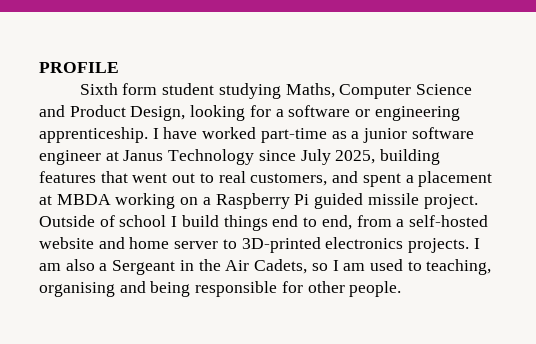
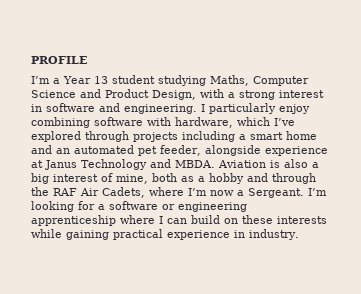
- Sixth form student studying Maths, Computer Science and Product Design, looking for a software or engineering apprenticeship. I have worked part-time as a junior software engineer at Janus Technology since July 2025, building features that went out to real customers, and spent a placement at MBDA working on a Raspberry Pi guided missile project. Outside of school I build things end to end, from a self-hosted website and home server to 3D-printed electronics projects. I am also a Sergeant in the Air Cadets, so I am used to teaching, organising and being responsible for other people.
+ I’m a Year 13 student studying Maths, Computer Science and Product Design, with a strong interest in software and engineering. I particularly enjoy combining software with hardware, which I’ve explored through projects including a smart home and an automated pet feeder, alongside experience at Janus Technology and MBDA. Aviation is also a big interest of mine, both as a hobby and through the RAF Air Cadets, where I’m now a Sergeant. I’m looking for a software or engineering apprenticeship where I can build on these interests while gaining practical experience in industry.

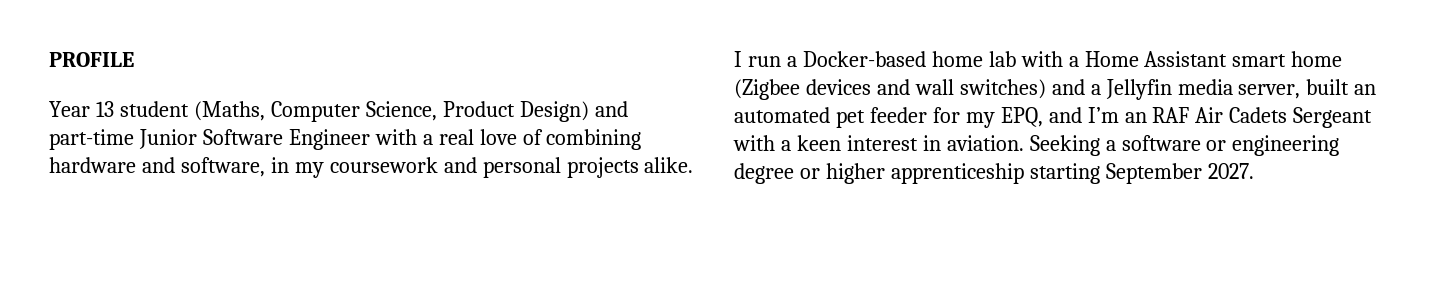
- I’m a Year 13 student studying Maths, Computer Science and Product Design, with a strong interest in software and engineering. I particularly enjoy combining software with hardware, which I’ve explored through projects including a smart home and an automated pet feeder, alongside experience at Janus Technology and MBDA. Aviation is also a big interest of mine, both as a hobby and through the RAF Air Cadets, where I’m now a Sergeant. I’m looking for a software or engineering apprenticeship where I can build on these interests while gaining practical experience in industry.
+ Year 13 student (Maths, Computer Science, Product Design) and part-time Junior Software Engineer with a real love of combining hardware and software, in my coursework and personal projects alike. I run a Docker-based home lab with a Home Assistant smart home (Zigbee devices and wall switches) and a Jellyfin media server, built an automated pet feeder for my EPQ, and I’m an RAF Air Cadets Sergeant with a keen interest in aviation. Seeking a software or engineering degree or higher apprenticeship starting September 2027.

